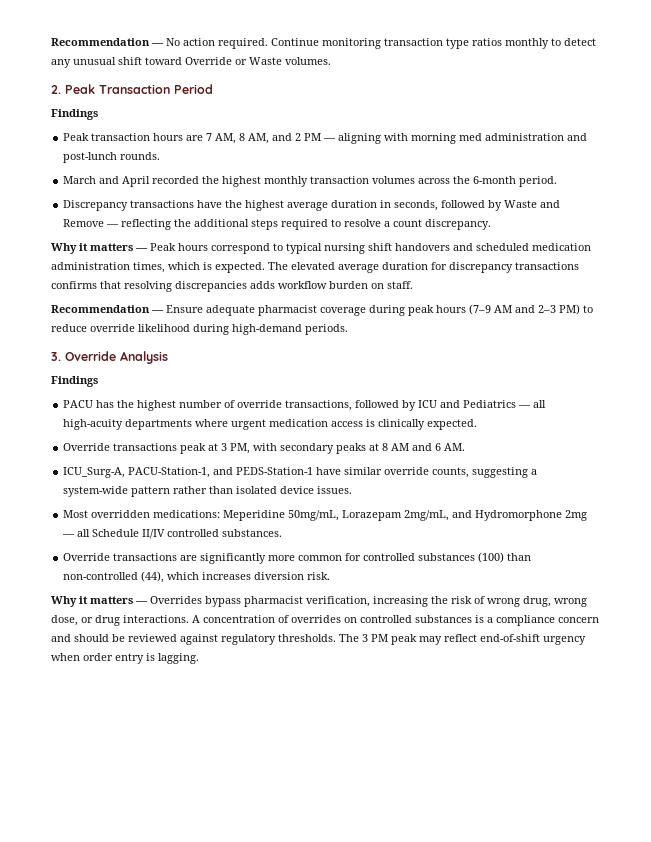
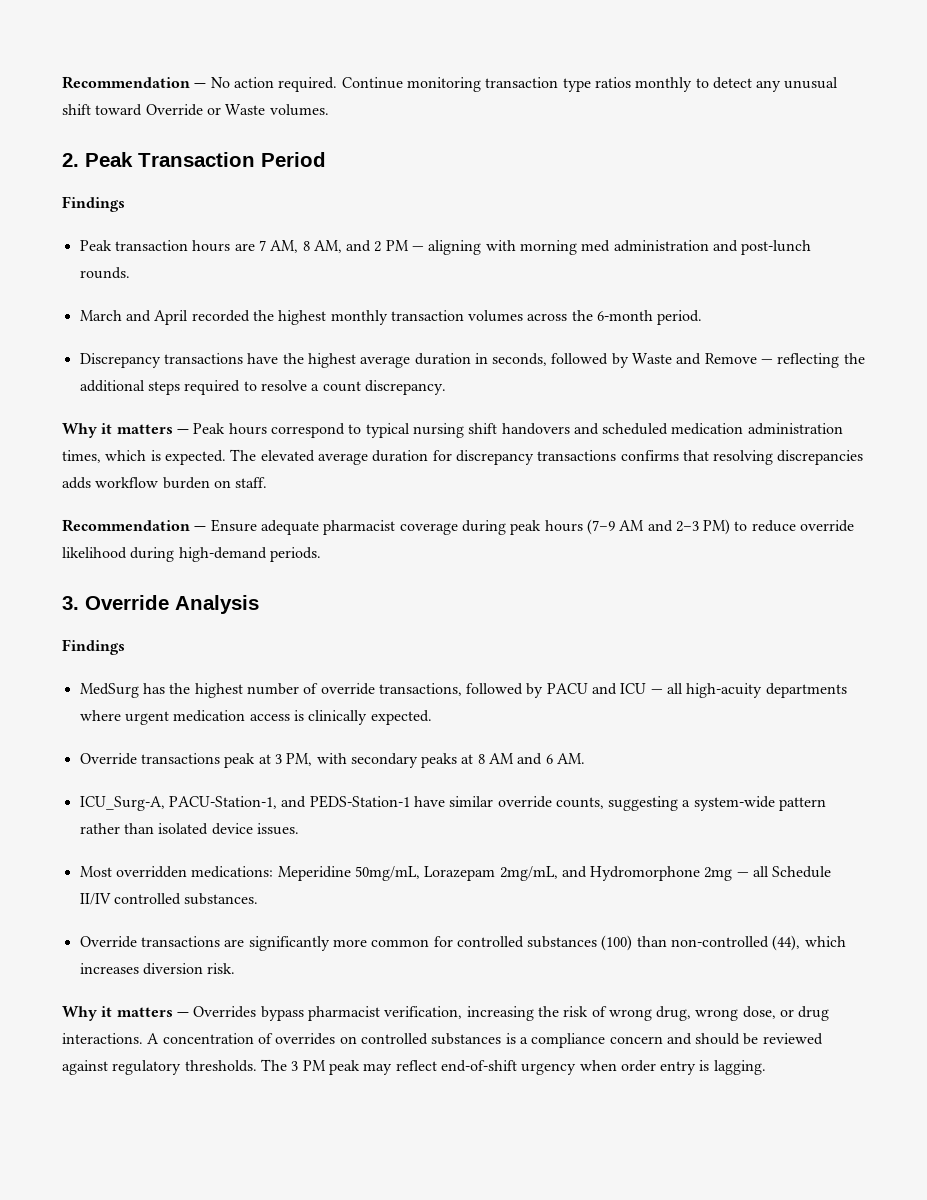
- PACU has the highest number of override transactions, followed by ICU and Pediatrics — all high-acuity departments where urgent medication access is clinically expected.
+ MedSurg has the highest number of override transactions, followed by PACU and ICU — all high-acuity departments where urgent medication access is clinically expected.

